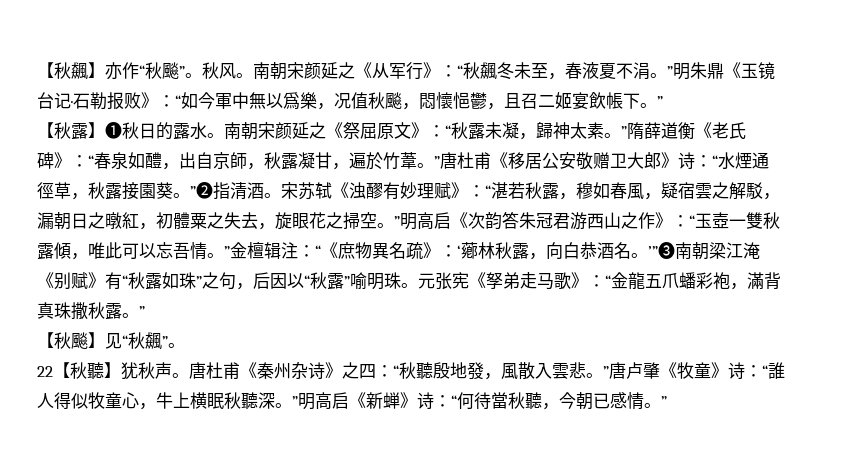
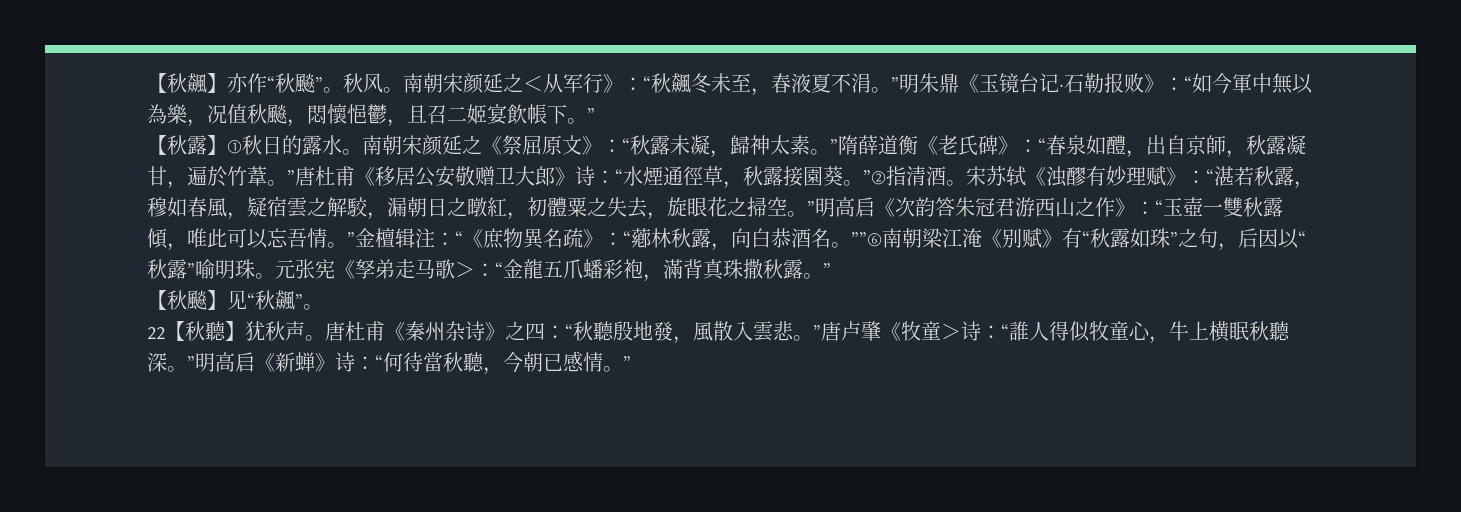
- 南朝宋颜延之《从军行》：“秋飆冬未至，春液夏不涓。”明朱鼎《玉镜台记·石勒报败》：“如今軍中無以爲樂，况值秋飈，悶懷悒鬱，且召二姬宴飲帳下。”
+ 南朝宋颜延之＜从军行》：“秋飆冬未至，春液夏不涓。”明朱鼎《玉镜台记·石勒报败》：“如今軍中無以為樂，况值秋飈，悶懷悒鬱，且召二姬宴飲帳下。”
- 【秋露】❶秋日的露水。
+ 【秋露】①秋日的露水。
- 南朝宋颜延之《祭屈原文》：“秋露未凝，歸神太素。”隋薛道衡《老氏碑》：“春泉如醴，出自京師，秋露凝甘，遍於竹葦。”唐杜甫《移居公安敬赠卫大郎》诗：“水煙通徑草，秋露接園葵。”❷指清酒。
+ 南朝宋颜延之《祭屈原文》：“秋露未凝，歸神太素。”隋薛道衡《老氏碑》：“春泉如醴，出自京師，秋露凝甘，遍於竹葦。”唐杜甫《移居公安敬赠卫大郎》诗：“水煙通徑草，秋露接園葵。”②指清酒。
- “湛若秋露，穆如春風，疑宿雲之解駁，漏朝日之暾紅，初體粟之失去，旋眼花之掃空。”明高启《次韵答朱冠君游西山之作》：
+ “湛若秋露，穆如春風，疑宿雲之解駮，漏朝日之暾紅，初體粟之失去，旋眼花之掃空。”明高启《次韵答朱冠君游西山之作》：
- ‘薌林秋露，向白恭酒名。’”❸南朝梁江淹《别赋》有“秋露如珠”之句，后因以“秋露”喻明珠。
+ “薌林秋露，向白恭酒名。””⑥南朝梁江淹《别赋》有“秋露如珠”之句，后因以“秋露”喻明珠。
- 元张宪《孥弟走马歌》：“金龍五爪蟠彩袍，滿背真珠撒秋露。”
+ 元张宪《孥弟走马歌＞：“金龍五爪蟠彩袍，滿背真珠撒秋露。”
- 唐杜甫《秦州杂诗》之四：“秋聽殷地發，風散入雲悲。”唐卢肇《牧童》诗：“誰人得似牧童心，牛上横眠秋聽深。”明高启《新蝉》诗：“何待當秋聽，今朝已感情。”
+ 唐杜甫《秦州杂诗》之四：“秋聽殷地發，風散入雲悲。”唐卢肇《牧童＞诗：“誰人得似牧童心，牛上横眠秋聽深。”明高启《新蝉》诗：“何待當秋聽，今朝已感情。”

